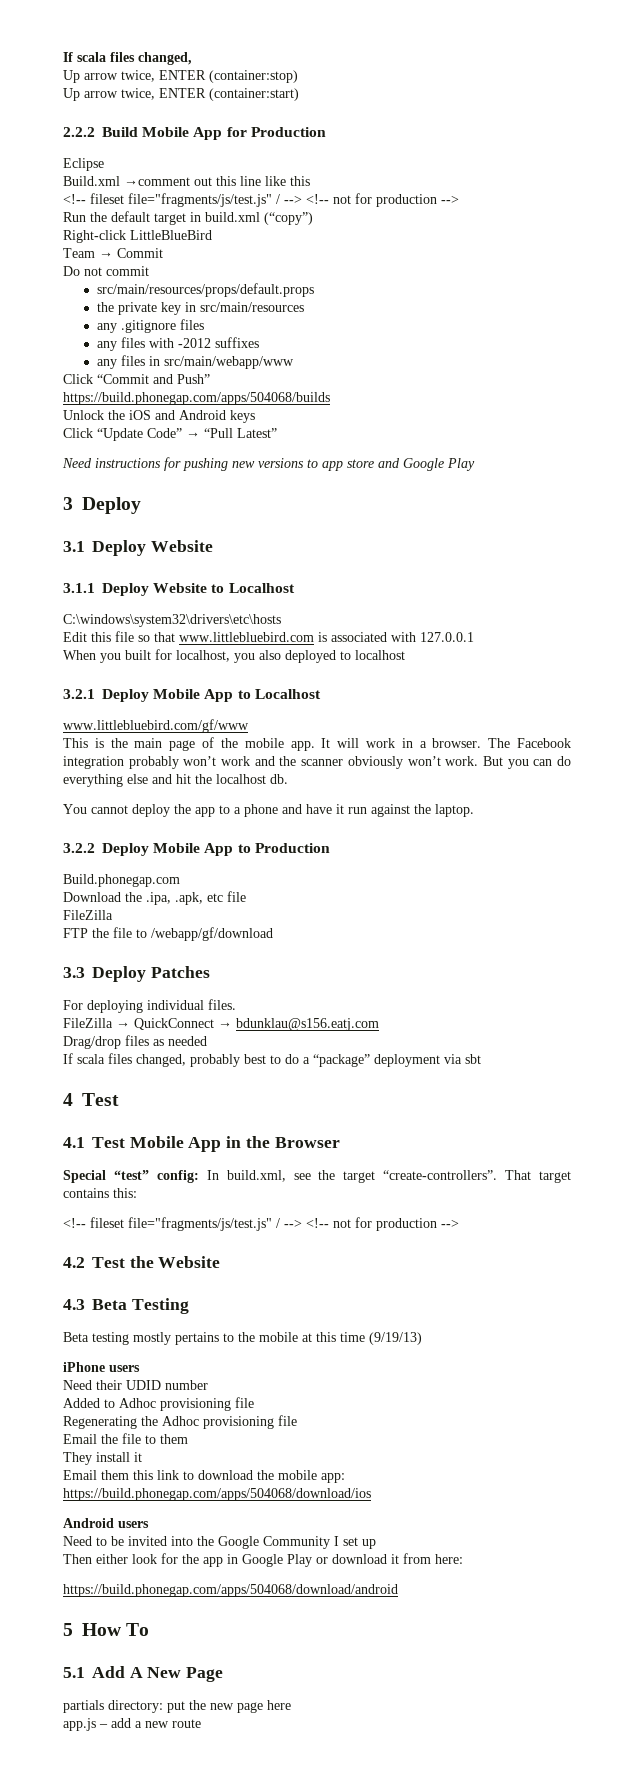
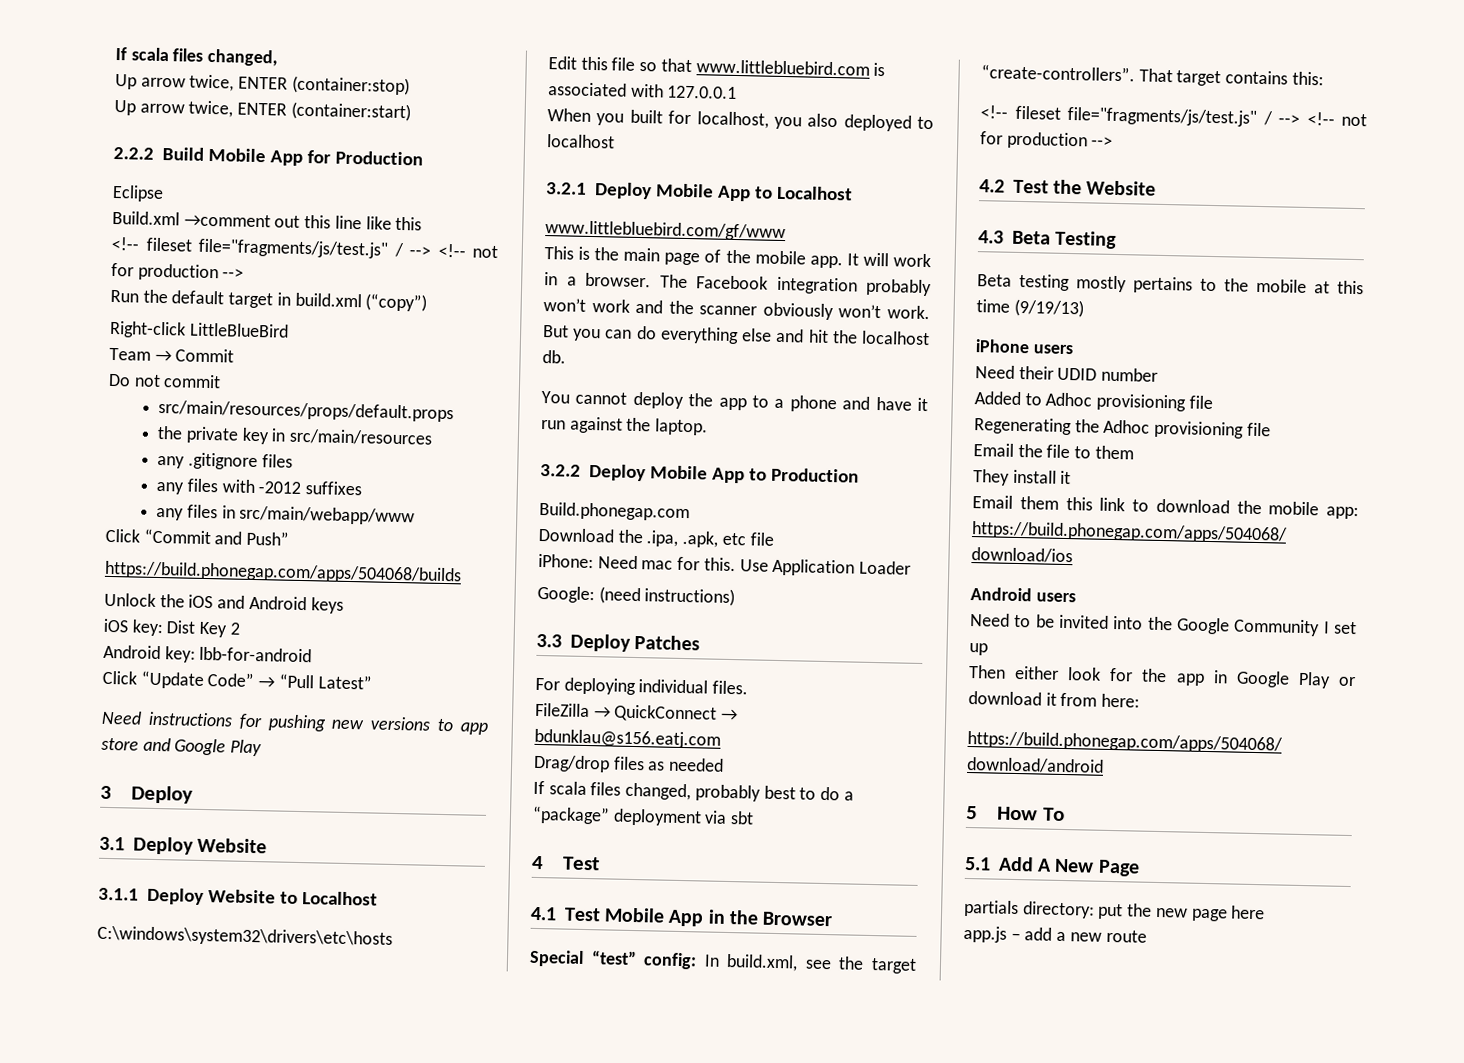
+ iOS key: Dist Key 2
+ Android key: lbb-for-android
  Download the .ipa, .apk, etc file
- FileZilla
- FTP the file to /webapp/gf/download
+ iPhone: Need mac for this. Use Application Loader
+ Google: (need instructions)

